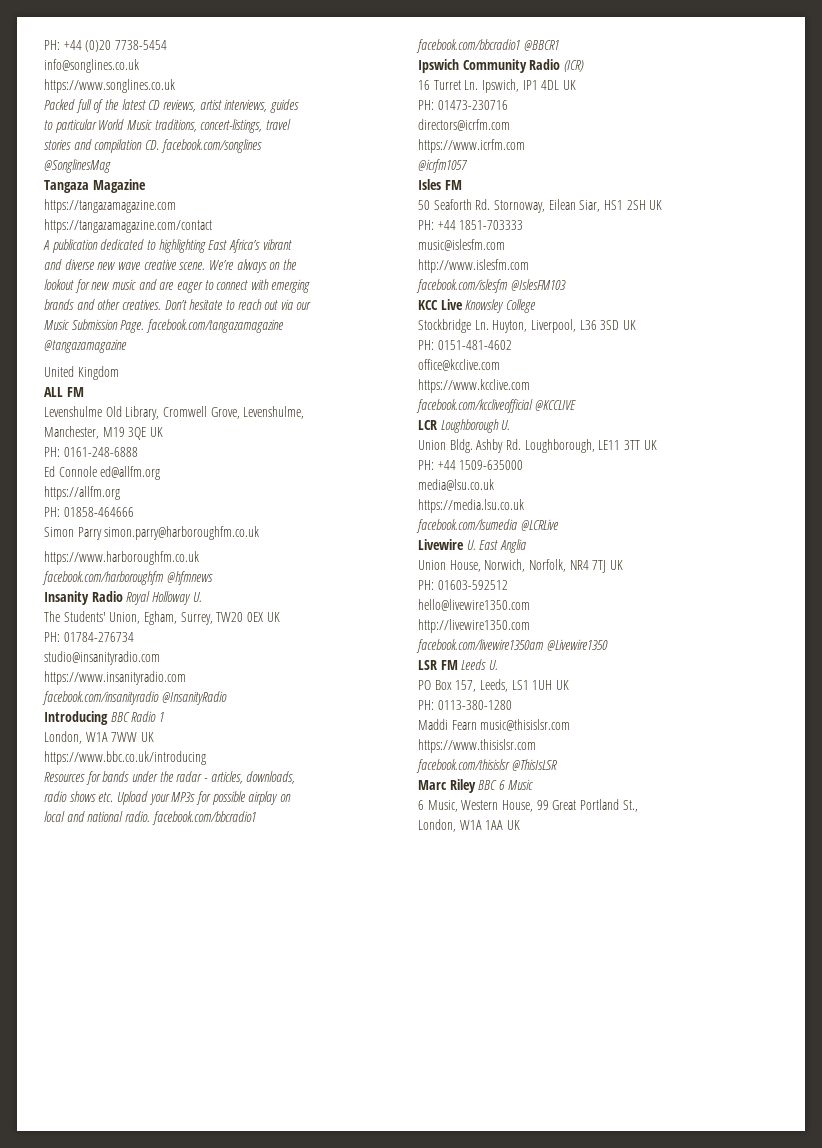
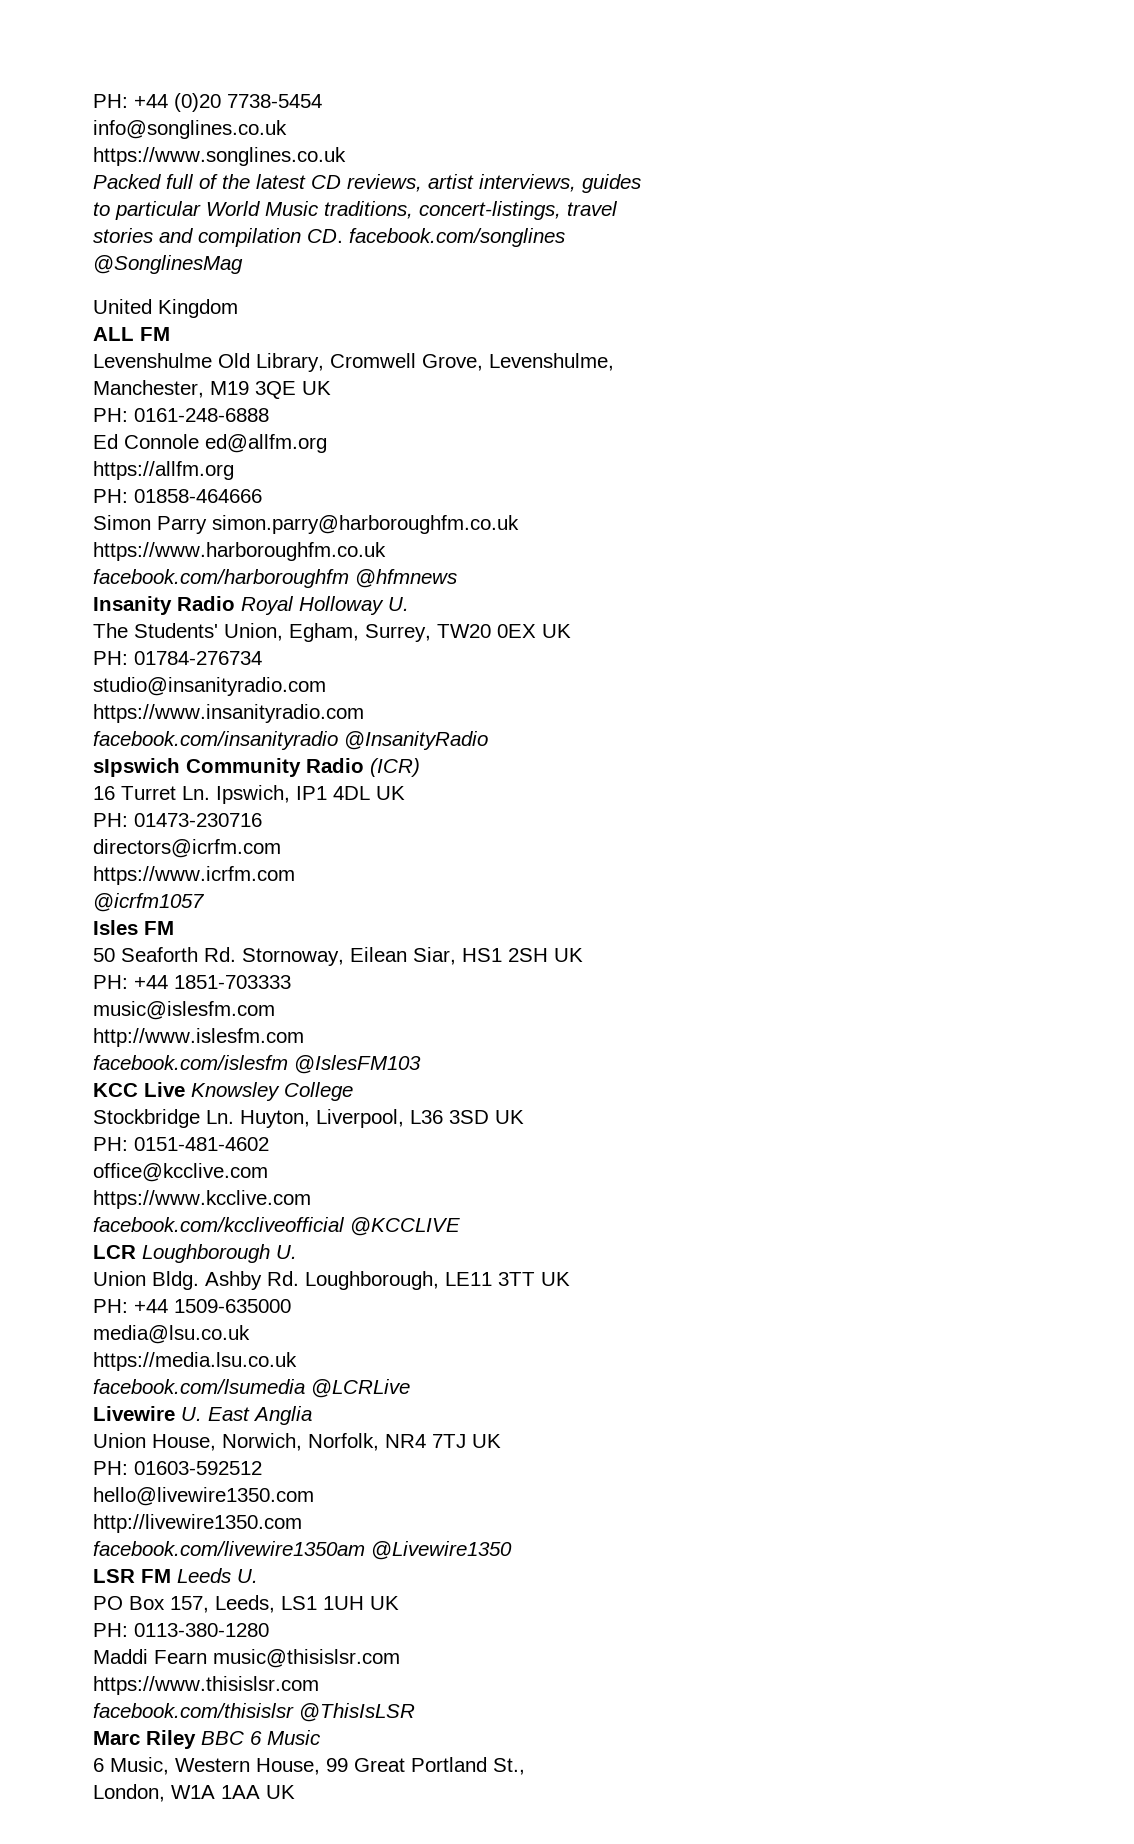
- Tangaza Magazine
- https://tangazamagazine.com
- https://tangazamagazine.com/contact
- A publication dedicated to highlighting East Africa’s vibrant
- and diverse new wave creative scene. We’re always on the
- lookout for new music and are eager to connect with emerging
- brands and other creatives. Don’t hesitate to reach out via our
- Music Submission Page. facebook.com/tangazamagazine
- @tangazamagazine
- Introducing BBC Radio 1
- London, W1A 7WW UK
- https://www.bbc.co.uk/introducing
- Resources for bands under the radar - articles, downloads,
- radio shows etc. Upload your MP3s for possible airplay on
- local and national radio. facebook.com/bbcradio1
- facebook.com/bbcradio1 @BBCR1
- Ipswich Community Radio (ICR)
+ sIpswich Community Radio (ICR)

